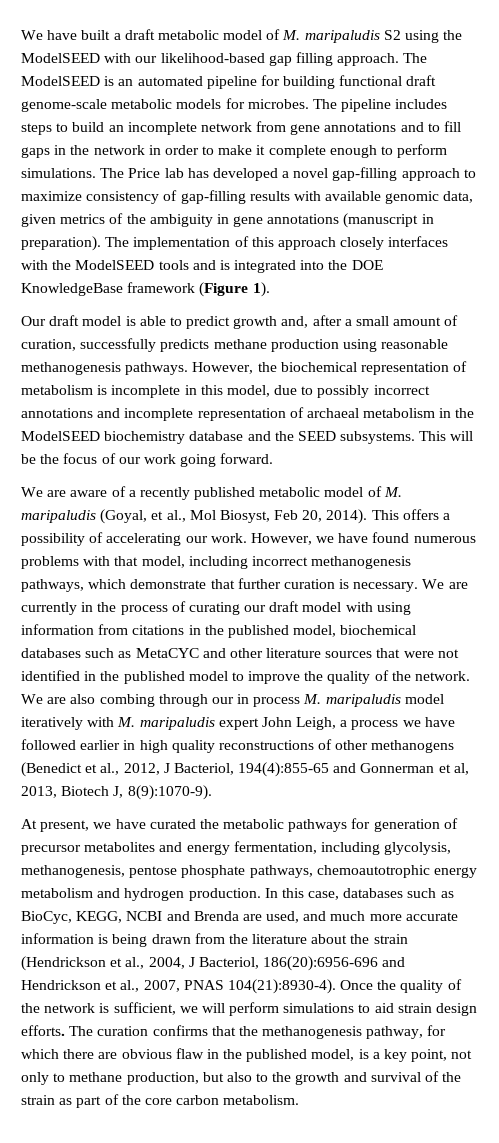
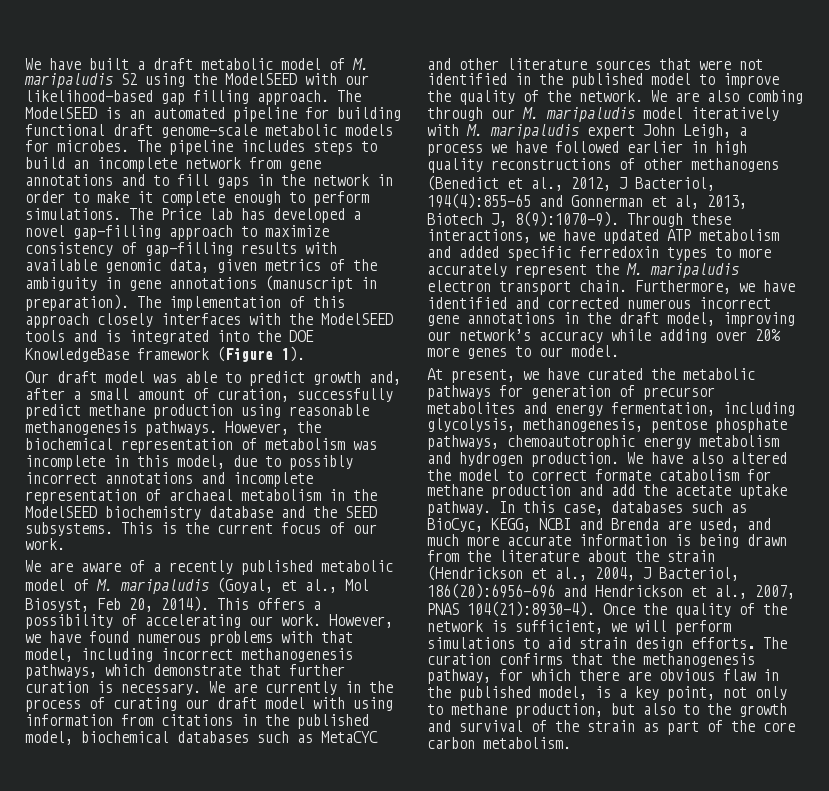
- Our draft model is able to predict growth and, after a small amount of curation, successfully predicts methane production using reasonable methanogenesis pathways.
+ Our draft model was able to predict growth and, after a small amount of curation, successfully predict methane production using reasonable methanogenesis pathways.
- However, the biochemical representation of metabolism is incomplete in this model, due to possibly incorrect annotations and incomplete representation of archaeal metabolism in the ModelSEED biochemistry database and the SEED subsystems.
+ However, the biochemical representation of metabolism was incomplete in this model, due to possibly incorrect annotations and incomplete representation of archaeal metabolism in the ModelSEED biochemistry database and the SEED subsystems.
- This will be the focus of our work going forward.
+ This is the current focus of our work.
- We are also combing through our in process M. maripaludis model iteratively with M. maripaludis expert John Leigh, a process we have followed earlier in high quality reconstructions of other methanogens (Benedict et al., 2012, J Bacteriol, 194(4):855-65 and Gonnerman et al, 2013, Biotech J, 8(9):1070-9).
+ We are also combing through our M. maripaludis model iteratively with M. maripaludis expert John Leigh, a process we have followed earlier in high quality reconstructions of other methanogens (Benedict et al., 2012, J Bacteriol, 194(4):855-65 and Gonnerman et al, 2013, Biotech J, 8(9):1070-9). Through these interactions, we have updated ATP metabolism and added specific ferredoxin types to more accurately represent the M. maripaludis electron transport chain. Furthermore, we have identified and corrected numerous incorrect gene annotations in the draft model, improving our network’s accuracy while adding over 20% more genes to our model.
+ We have also altered the model to correct formate catabolism for methane production and add the acetate uptake pathway.

